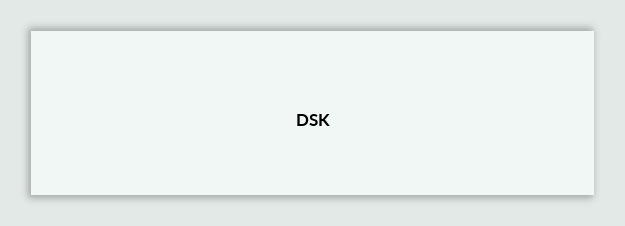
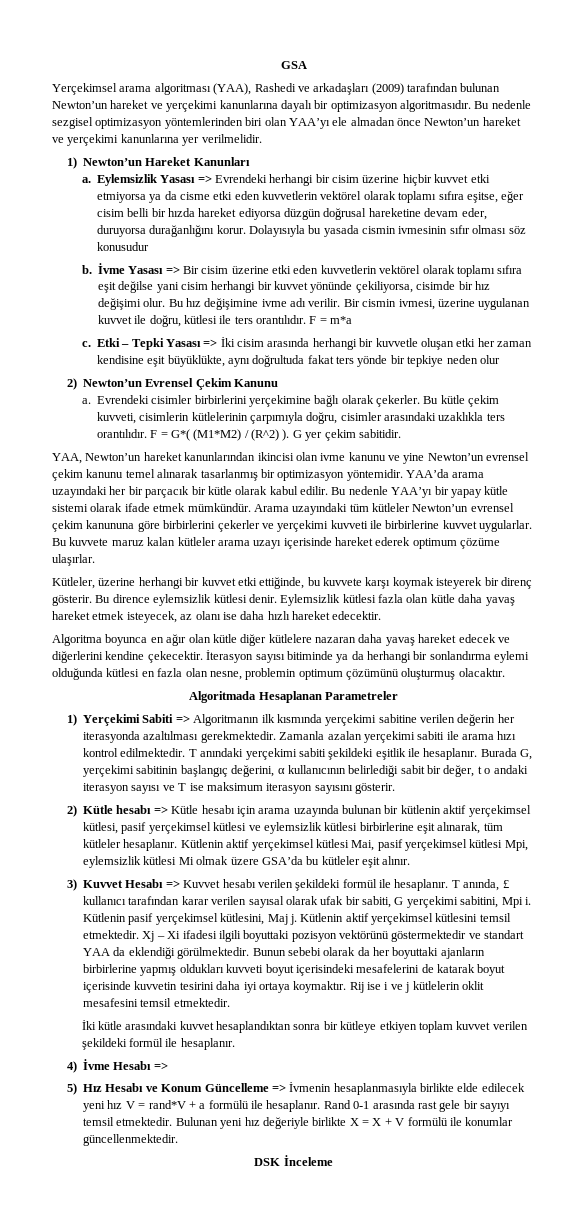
- DSK
+ GSA
+ Yerçekimsel arama algoritması (YAA), Rashedi ve arkadaşları (2009) tarafından bulunan Newton’un hareket ve yerçekimi kanunlarına dayalı bir optimizasyon algoritmasıdır. Bu nedenle sezgisel optimizasyon yöntemlerinden biri olan YAA’yı ele almadan önce Newton’un hareket ve yerçekimi kanunlarına yer verilmelidir.
+ 1) Newton’un Hareket Kanunları
+ a. Eylemsizlik Yasası => Evrendeki herhangi bir cisim üzerine hiçbir kuvvet etki etmiyorsa ya da cisme etki eden kuvvetlerin vektörel olarak toplamı sıfıra eşitse, eğer cisim belli bir hızda hareket ediyorsa düzgün doğrusal hareketine devam eder, duruyorsa durağanlığını korur. Dolayısıyla bu yasada cismin ivmesinin sıfır olması söz konusudur
+ b. İvme Yasası => Bir cisim üzerine etki eden kuvvetlerin vektörel olarak toplamı sıfıra eşit değilse yani cisim herhangi bir kuvvet yönünde çekiliyorsa, cisimde bir hız değişimi olur. Bu hız değişimine ivme adı verilir. Bir cismin ivmesi, üzerine uygulanan kuvvet ile doğru, kütlesi ile ters orantılıdır. F = m*a
+ c. Etki – Tepki Yasası => İki cisim arasında herhangi bir kuvvetle oluşan etki her zaman kendisine eşit büyüklükte, aynı doğrultuda fakat ters yönde bir tepkiye neden olur
+ 2) Newton’un Evrensel Çekim Kanunu
+ a. Evrendeki cisimler birbirlerini yerçekimine bağlı olarak çekerler. Bu kütle çekim kuvveti, cisimlerin kütlelerinin çarpımıyla doğru, cisimler arasındaki uzaklıkla ters orantılıdır. F = G*( (M1*M2) / (R^2) ). G yer çekim sabitidir.
+ YAA, Newton’un hareket kanunlarından ikincisi olan ivme kanunu ve yine Newton’un evrensel çekim kanunu temel alınarak tasarlanmış bir optimizasyon yöntemidir. YAA’da arama uzayındaki her bir parçacık bir kütle olarak kabul edilir. Bu nedenle YAA’yı bir yapay kütle sistemi olarak ifade etmek mümkündür. Arama uzayındaki tüm kütleler Newton’un evrensel çekim kanununa göre birbirlerini çekerler ve yerçekimi kuvveti ile birbirlerine kuvvet uygularlar. Bu kuvvete maruz kalan kütleler arama uzayı içerisinde hareket ederek optimum çözüme ulaşırlar.
+ Kütleler, üzerine herhangi bir kuvvet etki ettiğinde, bu kuvvete karşı koymak isteyerek bir direnç gösterir. Bu dirence eylemsizlik kütlesi denir. Eylemsizlik kütlesi fazla olan kütle daha yavaş hareket etmek isteyecek, az olanı ise daha hızlı hareket edecektir.
+ Algoritma boyunca en ağır olan kütle diğer kütlelere nazaran daha yavaş hareket edecek ve diğerlerini kendine çekecektir. İterasyon sayısı bitiminde ya da herhangi bir sonlandırma eylemi olduğunda kütlesi en fazla olan nesne, problemin optimum çözümünü oluşturmuş olacaktır.
+ Algoritmada Hesaplanan Parametreler
+ 1) Yerçekimi Sabiti => Algoritmanın ilk kısmında yerçekimi sabitine verilen değerin her iterasyonda azaltılması gerekmektedir. Zamanla azalan yerçekimi sabiti ile arama hızı kontrol edilmektedir. T anındaki yerçekimi sabiti şekildeki eşitlik ile hesaplanır. Burada G, yerçekimi sabitinin başlangıç değerini, α kullanıcının belirlediği sabit bir değer, t o andaki iterasyon sayısı ve T ise maksimum iterasyon sayısını gösterir.
+ 2) Kütle hesabı => Kütle hesabı için arama uzayında bulunan bir kütlenin aktif yerçekimsel kütlesi, pasif yerçekimsel kütlesi ve eylemsizlik kütlesi birbirlerine eşit alınarak, tüm kütleler hesaplanır. Kütlenin aktif yerçekimsel kütlesi Mai, pasif yerçekimsel kütlesi Mpi, eylemsizlik kütlesi Mi olmak üzere GSA’da bu kütleler eşit alınır.
+ 3) Kuvvet Hesabı => Kuvvet hesabı verilen şekildeki formül ile hesaplanır. T anında, £ kullanıcı tarafından karar verilen sayısal olarak ufak bir sabiti, G yerçekimi sabitini, Mpi i. Kütlenin pasif yerçekimsel kütlesini, Maj j. Kütlenin aktif yerçekimsel kütlesini temsil etmektedir. Xj – Xi ifadesi ilgili boyuttaki pozisyon vektörünü göstermektedir ve standart YAA da eklendiği görülmektedir. Bunun sebebi olarak da her boyuttaki ajanların birbirlerine yapmış oldukları kuvveti boyut içerisindeki mesafelerini de katarak boyut içerisinde kuvvetin tesirini daha iyi ortaya koymaktır. Rij ise i ve j kütlelerin oklit mesafesini temsil etmektedir.
+ İki kütle arasındaki kuvvet hesaplandıktan sonra bir kütleye etkiyen toplam kuvvet verilen şekildeki formül ile hesaplanır.
+ 4) İvme Hesabı =>
+ 5) Hız Hesabı ve Konum Güncelleme => İvmenin hesaplanmasıyla birlikte elde edilecek yeni hız V = rand*V + a formülü ile hesaplanır. Rand 0-1 arasında rast gele bir sayıyı temsil etmektedir. Bulunan yeni hız değeriyle birlikte X = X + V formülü ile konumlar güncellenmektedir.
+ DSK İnceleme

